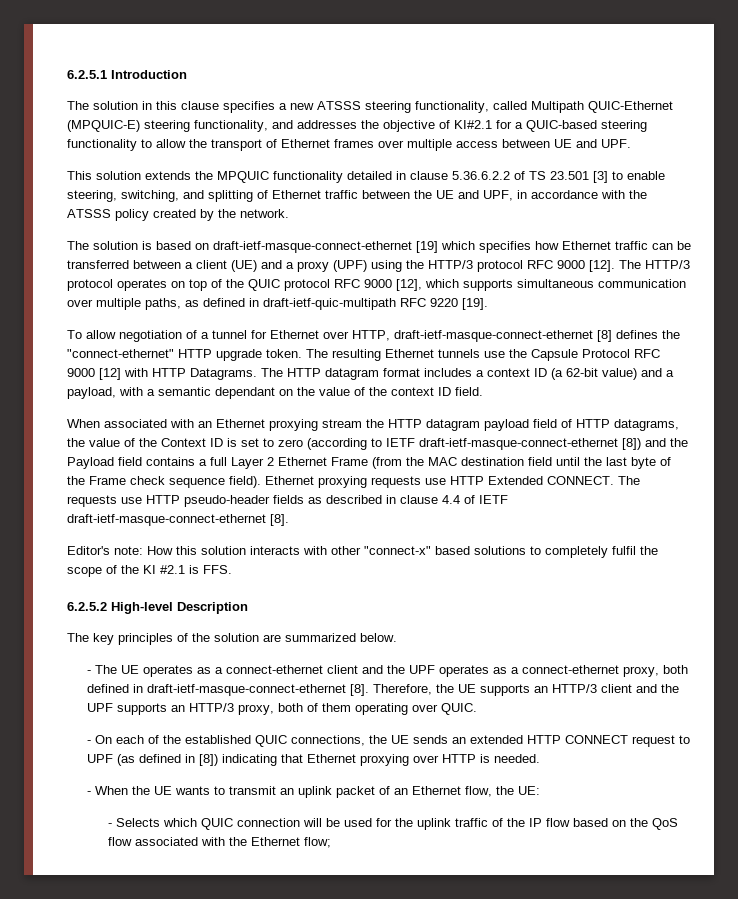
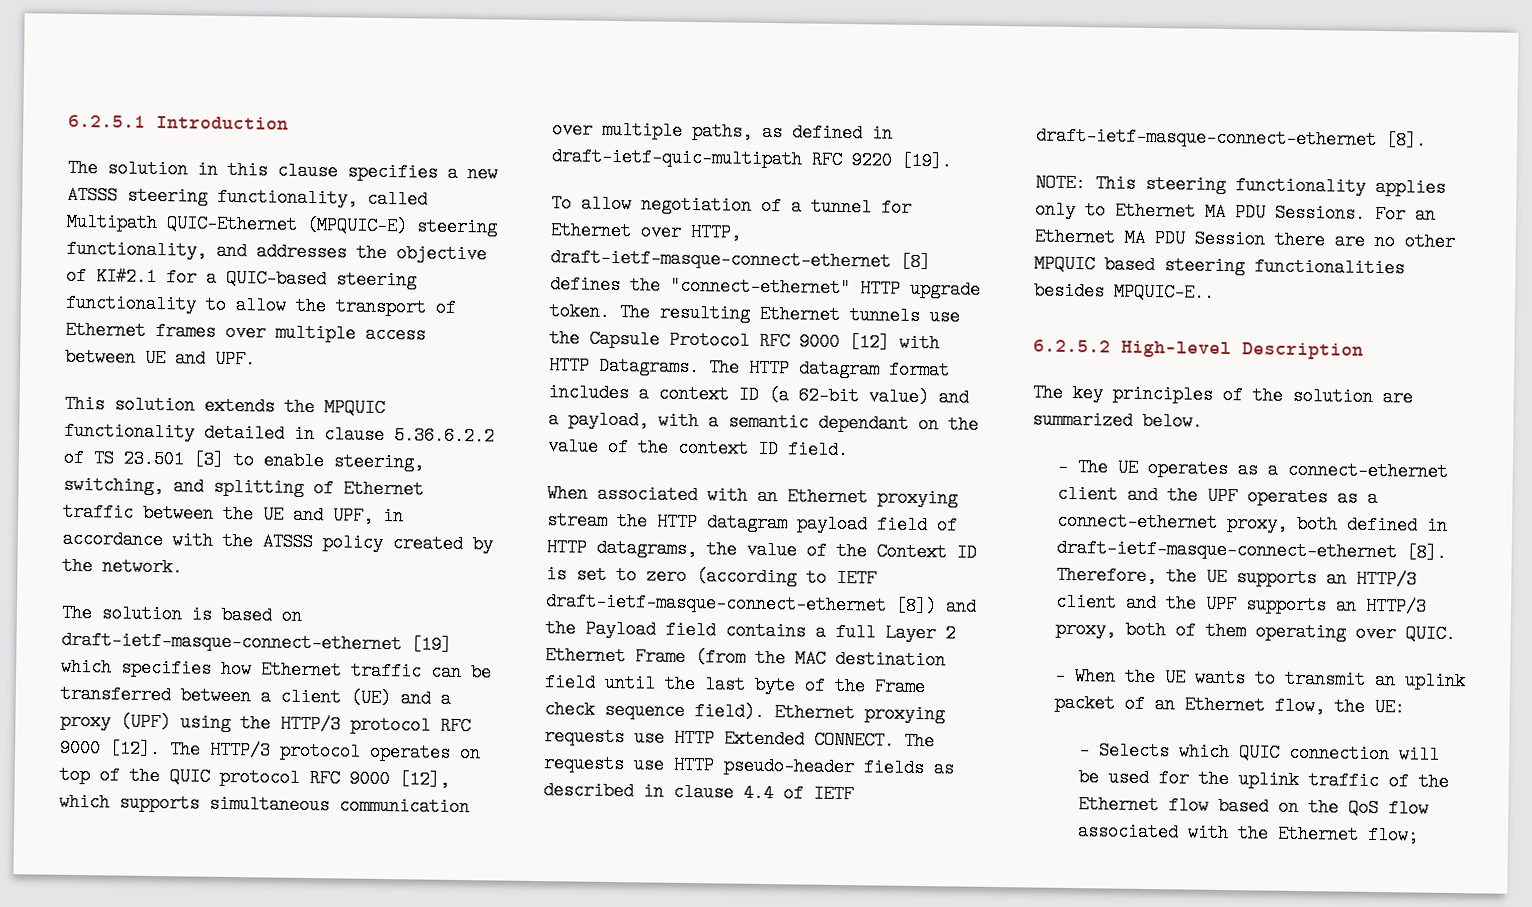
- Editor's note: How this solution interacts with other "connect-x" based solutions to completely fulfil the scope of the KI #2.1 is FFS.
+ NOTE: This steering functionality applies only to Ethernet MA PDU Sessions. For an Ethernet MA PDU Session there are no other MPQUIC based steering functionalities besides MPQUIC-E..
- - On each of the established QUIC connections, the UE sends an extended HTTP CONNECT request to UPF (as defined in [8]) indicating that Ethernet proxying over HTTP is needed.
- - Selects which QUIC connection will be used for the uplink traffic of the IP flow based on the QoS flow associated with the Ethernet flow;
+ - Selects which QUIC connection will be used for the uplink traffic of the Ethernet flow based on the QoS flow associated with the Ethernet flow;

